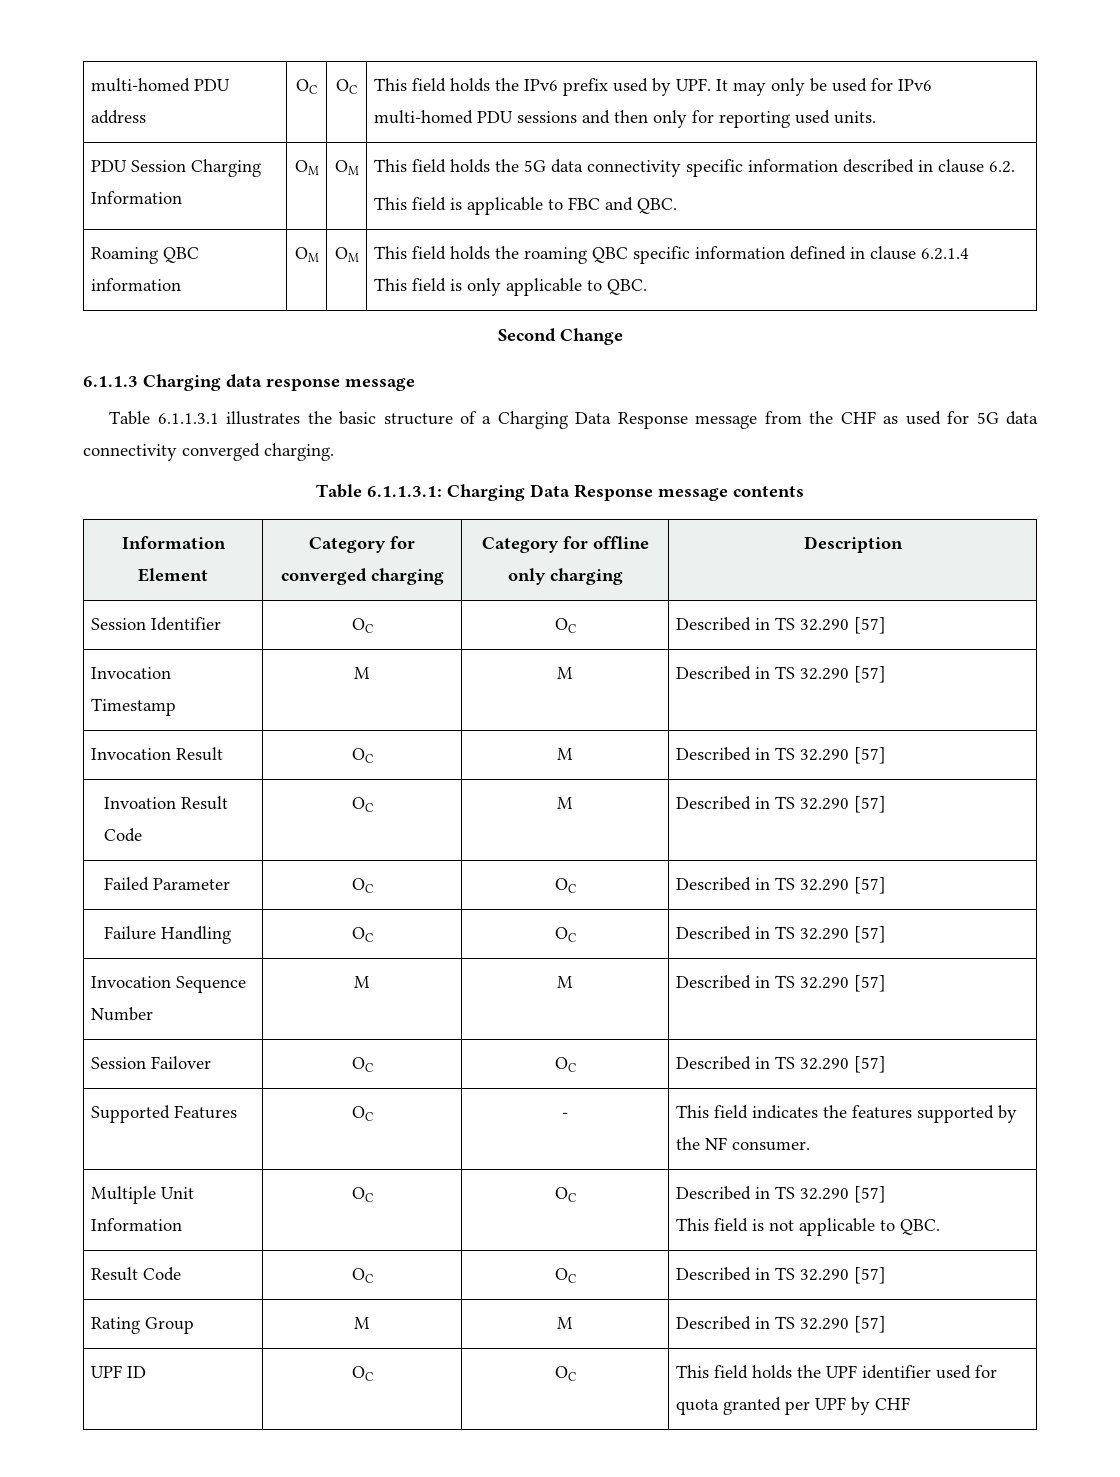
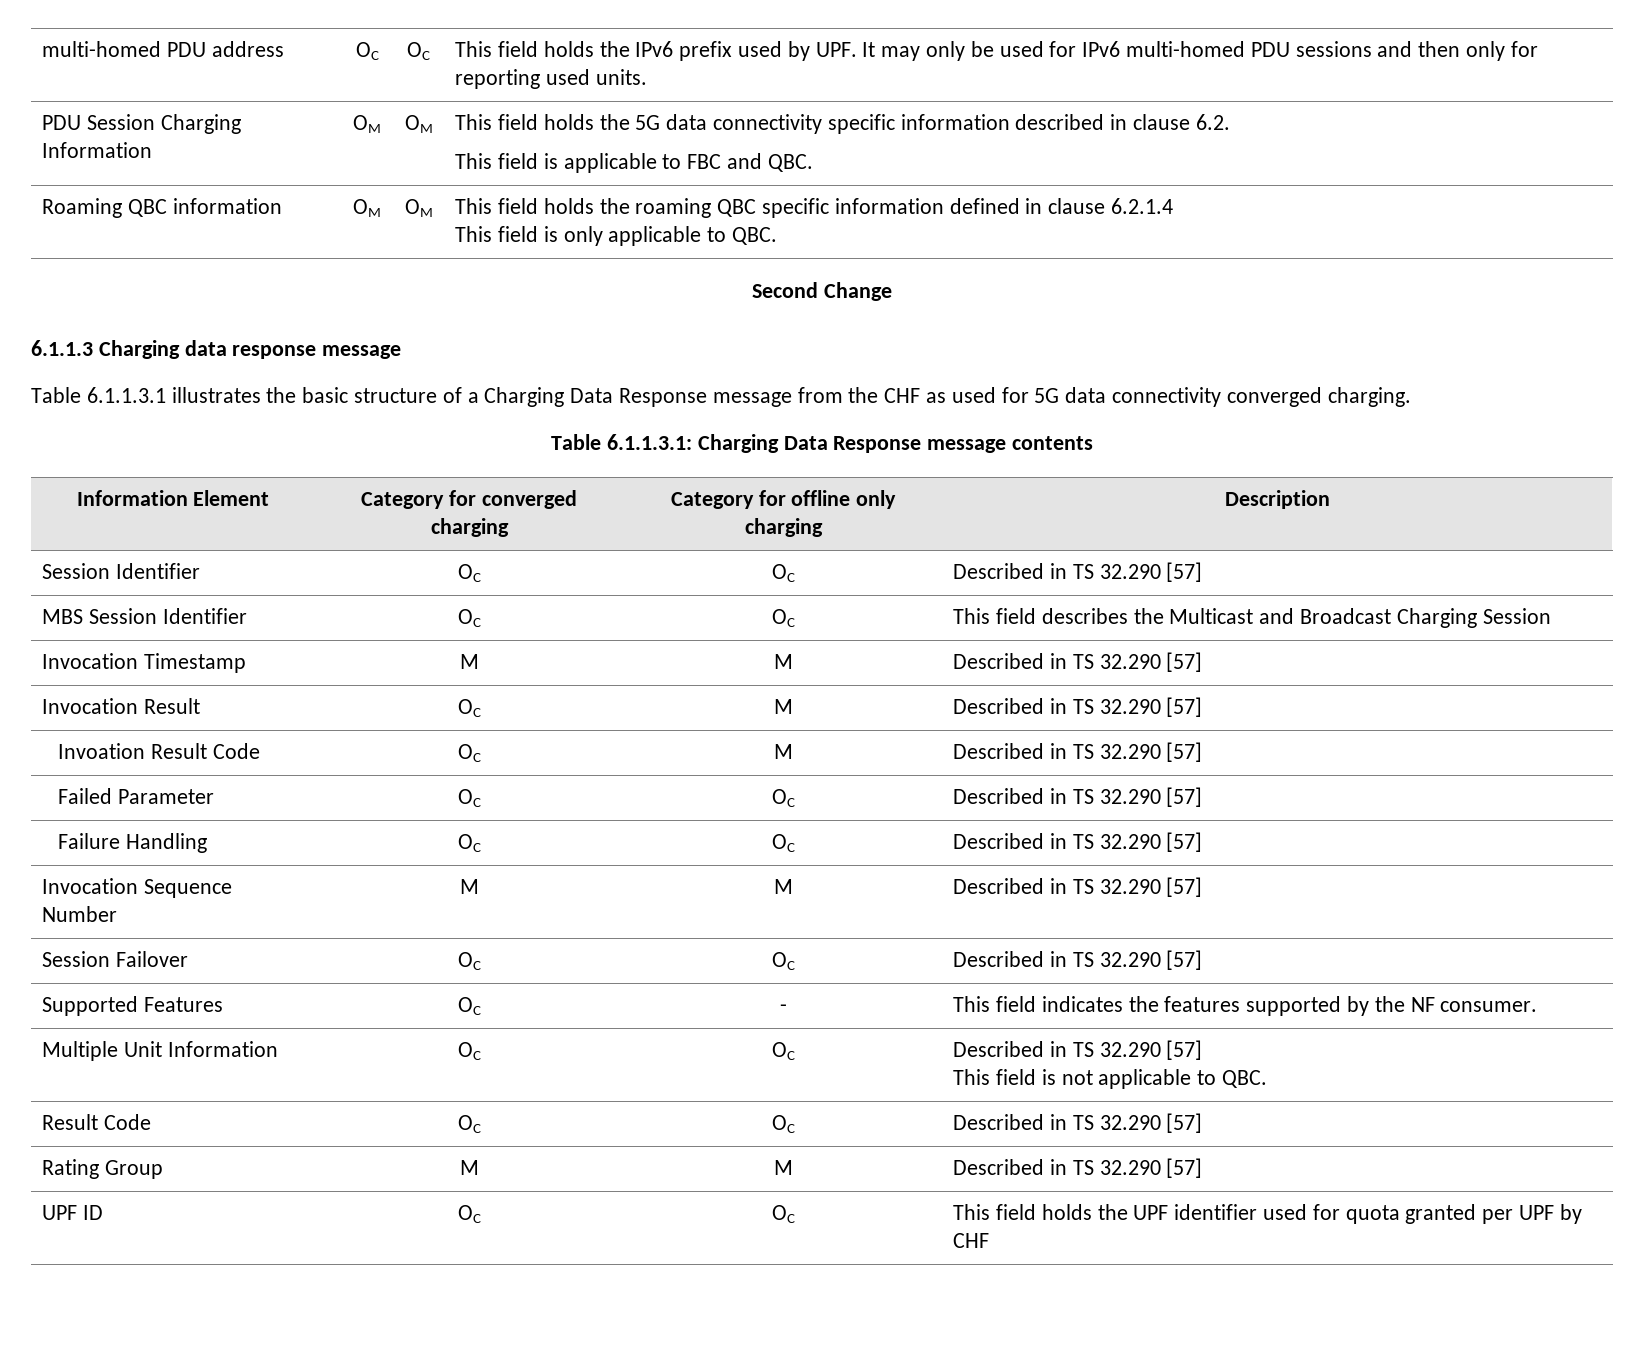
+ MBS Session Identifier | OC | OC | This field describes the Multicast and Broadcast Charging Session

